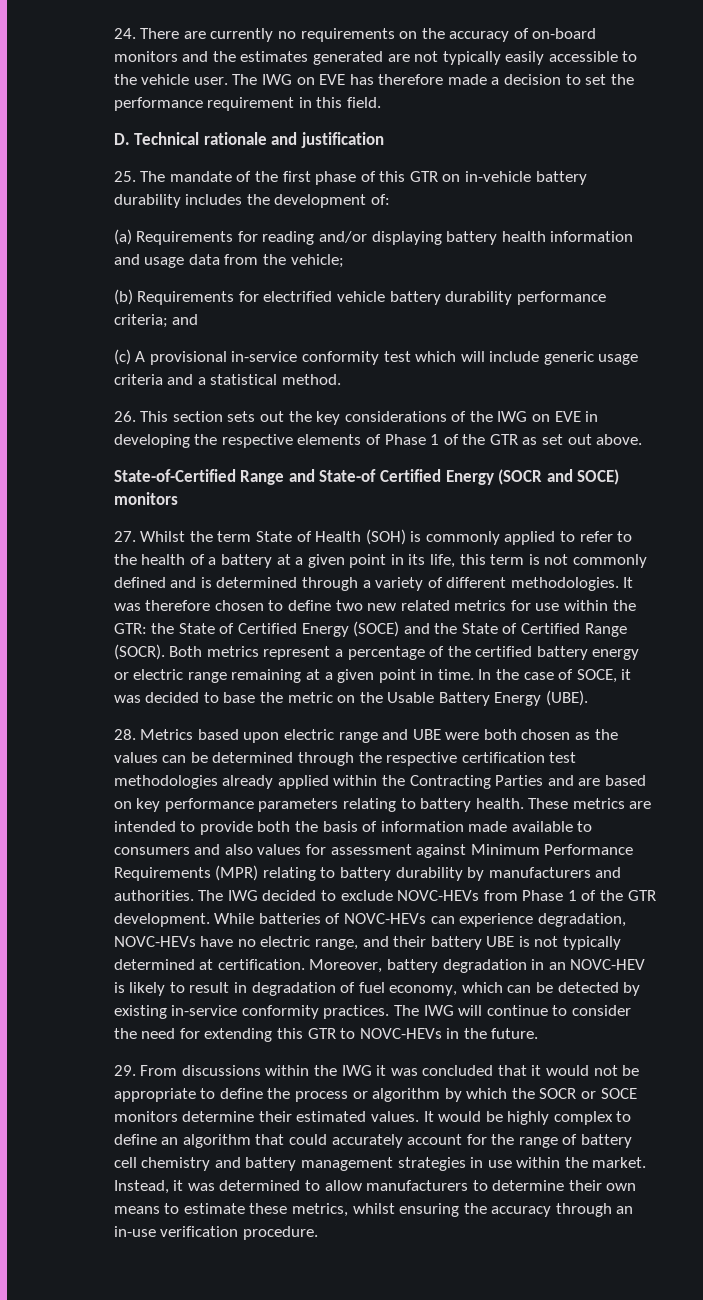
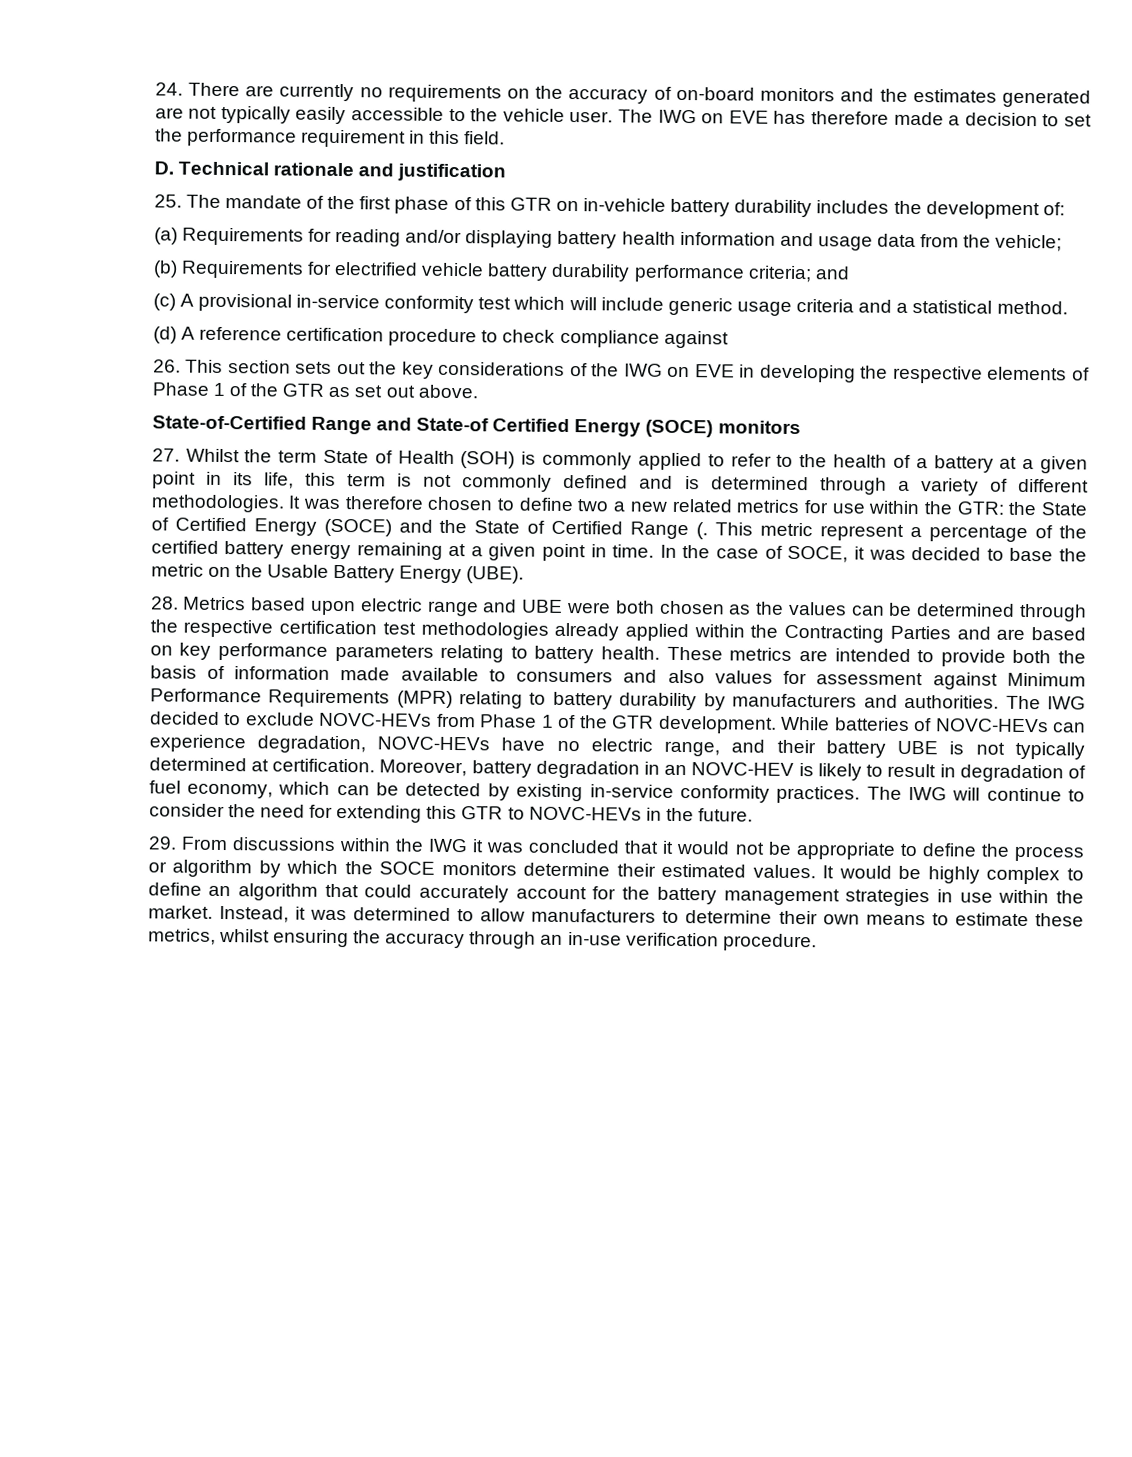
+ (d) A reference certification procedure to check compliance against
- State-of-Certified Range and State-of Certified Energy (SOCR and SOCE) monitors
+ State-of-Certified Range and State-of Certified Energy (SOCE) monitors
- It was therefore chosen to define two new related metrics for use within the GTR: the State of Certified Energy (SOCE) and the State of Certified Range (SOCR). Both metrics represent a percentage of the certified battery energy or electric range remaining at a given point in time.
+ It was therefore chosen to define two a new related metrics for use within the GTR: the State of Certified Energy (SOCE) and the State of Certified Range (. This metric represent a percentage of the certified battery energy remaining at a given point in time.
- 29. From discussions within the IWG it was concluded that it would not be appropriate to define the process or algorithm by which the SOCR or SOCE monitors determine their estimated values.
+ 29. From discussions within the IWG it was concluded that it would not be appropriate to define the process or algorithm by which the SOCE monitors determine their estimated values.
- It would be highly complex to define an algorithm that could accurately account for the range of battery cell chemistry and battery management strategies in use within the market.
+ It would be highly complex to define an algorithm that could accurately account for the battery management strategies in use within the market.

